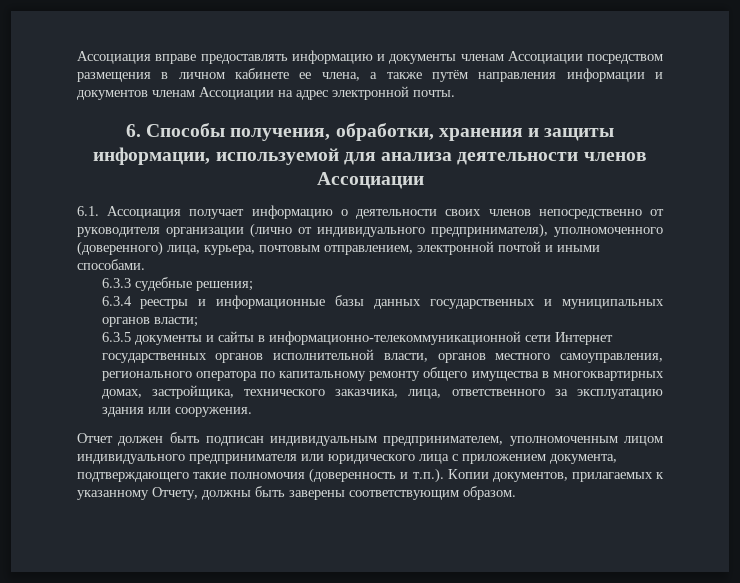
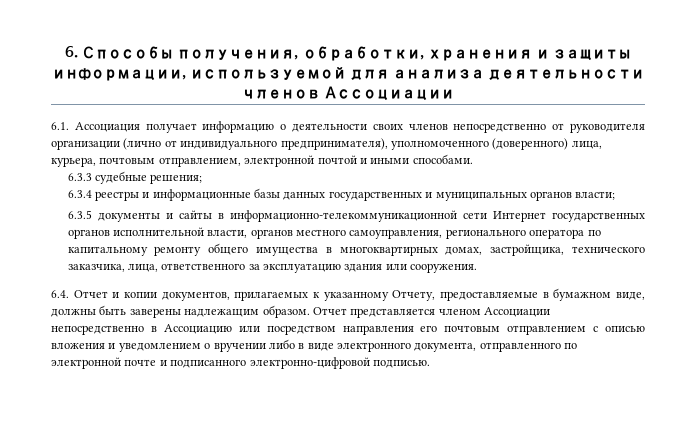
- Ассоциация вправе предоставлять информацию и документы членам Ассоциации посредством размещения в личном кабинете ее члена, а также путём направления информации и документов членам Ассоциации на адрес электронной почты.
- Отчет должен быть подписан индивидуальным предпринимателем, уполномоченным лицом индивидуального предпринимателя или юридического лица с приложением документа, подтверждающего такие полномочия (доверенность и т.п.). Копии документов, прилагаемых к указанному Отчету, должны быть заверены соответствующим образом.
+ 6.4. Отчет и копии документов, прилагаемых к указанному Отчету, предоставляемые в бумажном виде, должны быть заверены надлежащим образом. Отчет представляется членом Ассоциации непосредственно в Ассоциацию или посредством направления его почтовым отправлением с описью вложения и уведомлением о вручении либо в виде электронного документа, отправленного по электронной почте и подписанного электронно-цифровой подписью.

